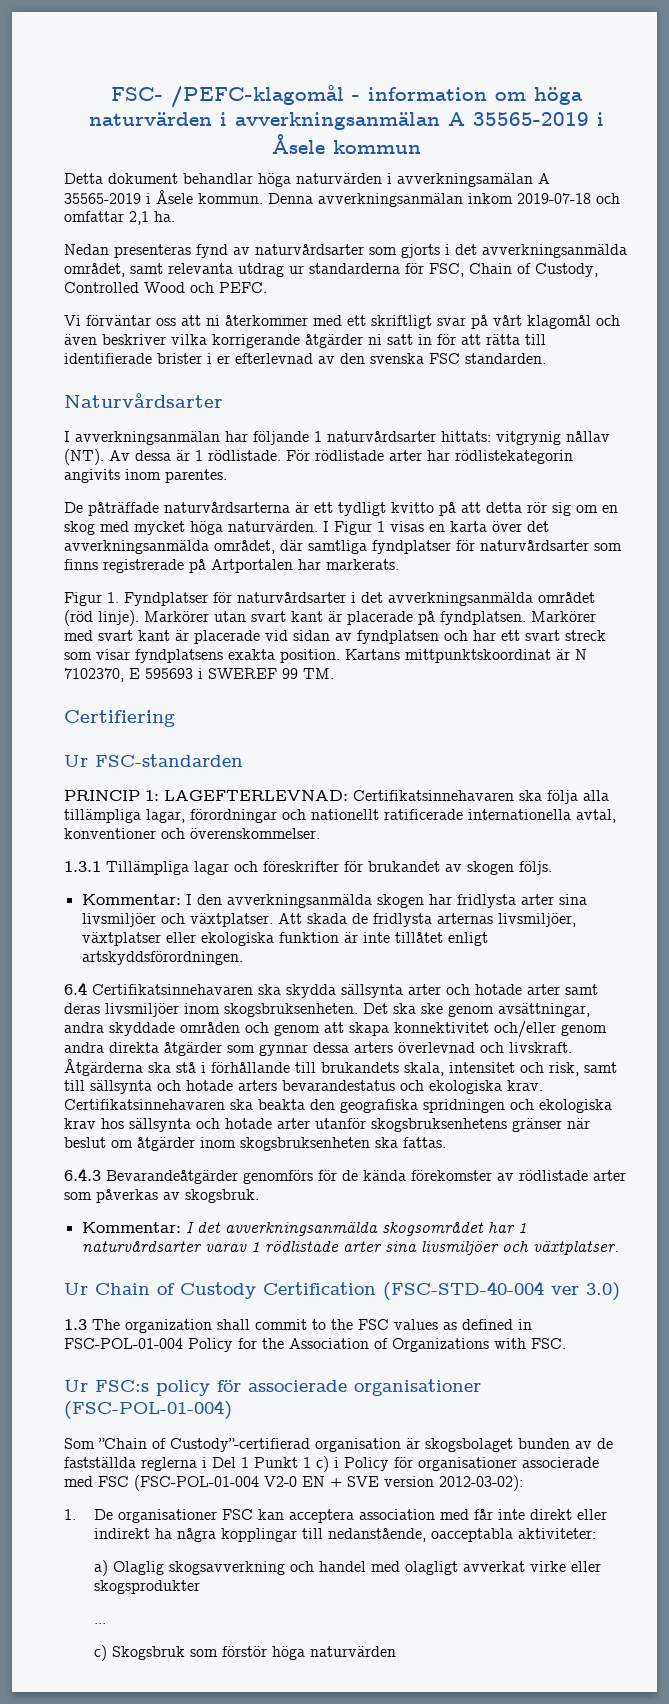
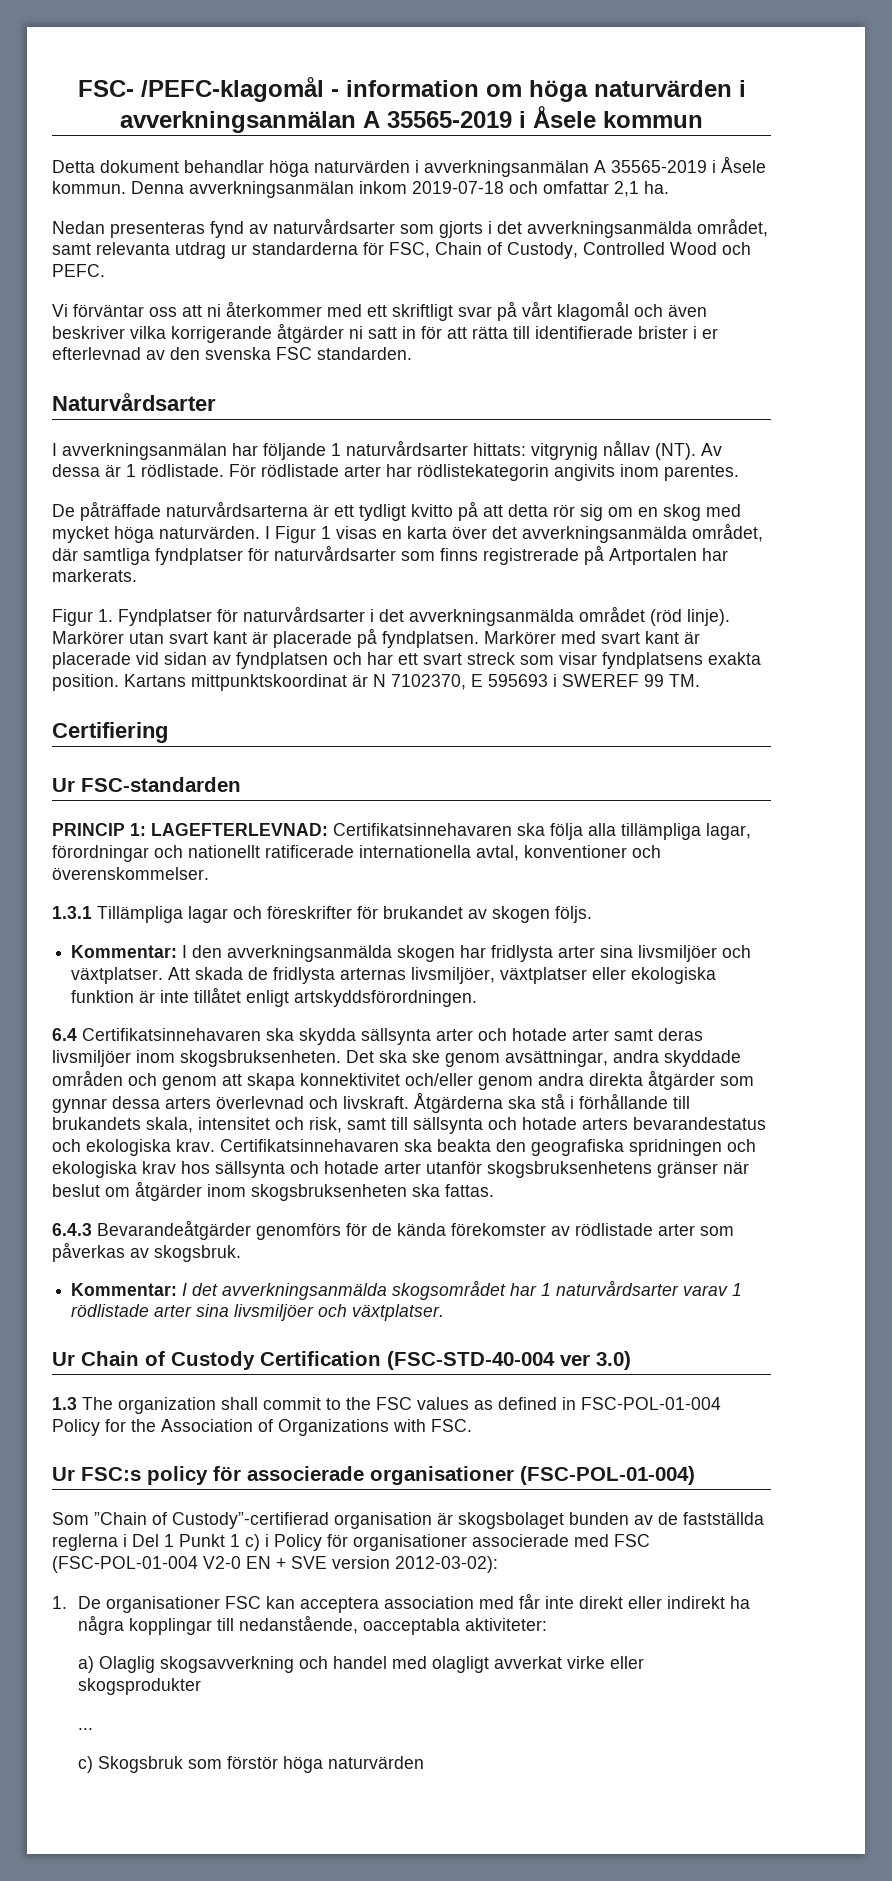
- Detta dokument behandlar höga naturvärden i avverkningsamälan A 35565-2019 i Åsele kommun.
+ Detta dokument behandlar höga naturvärden i avverkningsanmälan A 35565-2019 i Åsele kommun.

